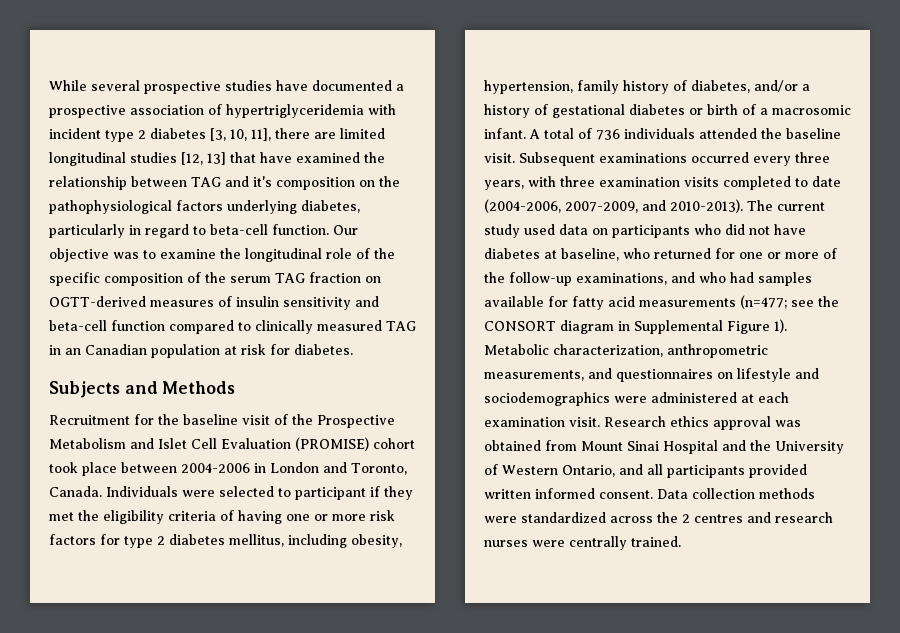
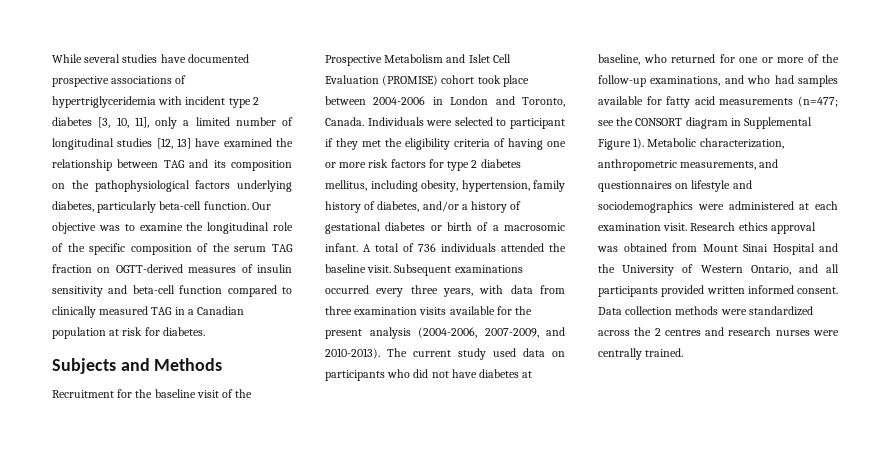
- While several prospective studies have documented a prospective association of hypertriglyceridemia with incident type 2 diabetes [3, 10, 11], there are limited longitudinal studies [12, 13] that have examined the relationship between TAG and it's composition on the pathophysiological factors underlying diabetes, particularly in regard to beta-cell function.
+ While several studies have documented prospective associations of hypertriglyceridemia with incident type 2 diabetes [3, 10, 11], only a limited number of longitudinal studies [12, 13] have examined the relationship between TAG and its composition on the pathophysiological factors underlying diabetes, particularly beta-cell function.
- Our objective was to examine the longitudinal role of the specific composition of the serum TAG fraction on OGTT-derived measures of insulin sensitivity and beta-cell function compared to clinically measured TAG in an Canadian population at risk for diabetes.
+ Our objective was to examine the longitudinal role of the specific composition of the serum TAG fraction on OGTT-derived measures of insulin sensitivity and beta-cell function compared to clinically measured TAG in a Canadian population at risk for diabetes.
- Subsequent examinations occurred every three years, with three examination visits completed to date (2004-2006, 2007-2009, and 2010-2013).
+ Subsequent examinations occurred every three years, with data from three examination visits available for the present analysis (2004-2006, 2007-2009, and 2010-2013).

